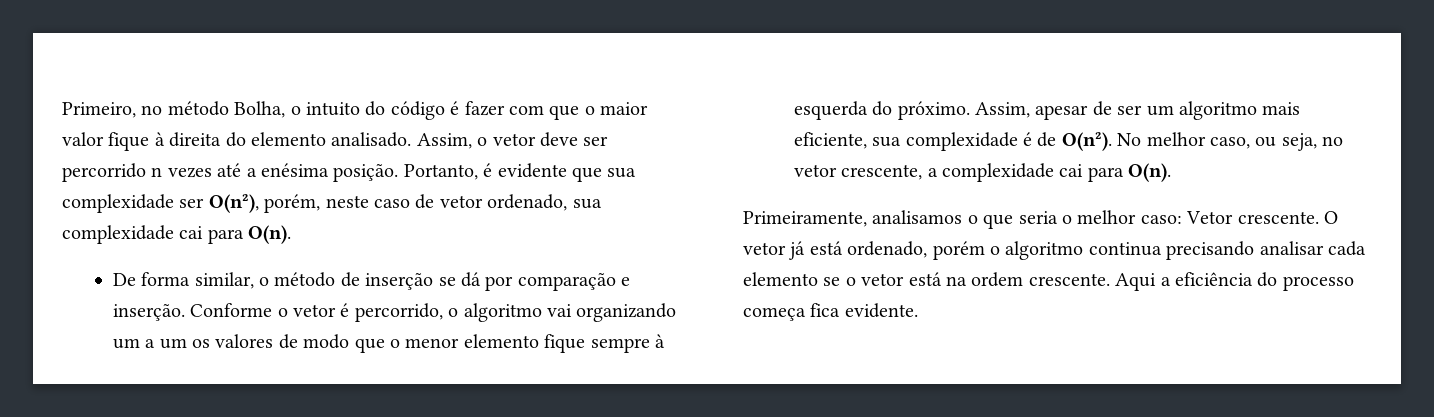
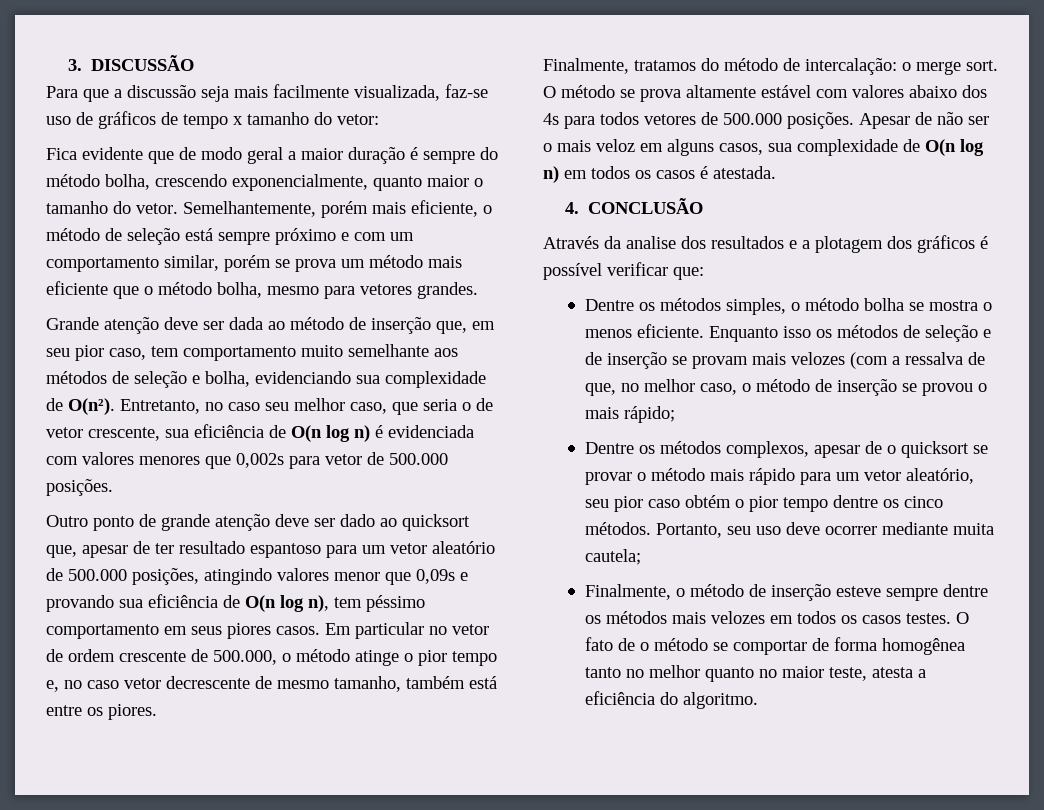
- Primeiro, no método Bolha, o intuito do código é fazer com que o maior valor fique à direita do elemento analisado. Assim, o vetor deve ser percorrido n vezes até a enésima posição. Portanto, é evidente que sua complexidade ser O(n²), porém, neste caso de vetor ordenado, sua complexidade cai para O(n).
- De forma similar, o método de inserção se dá por comparação e inserção. Conforme o vetor é percorrido, o algoritmo vai organizando um a um os valores de modo que o menor elemento fique sempre à esquerda do próximo. Assim, apesar de ser um algoritmo mais eficiente, sua complexidade é de O(n²). No melhor caso, ou seja, no vetor crescente, a complexidade cai para O(n).
- Primeiramente, analisamos o que seria o melhor caso: Vetor crescente. O vetor já está ordenado, porém o algoritmo continua precisando analisar cada elemento se o vetor está na ordem crescente. Aqui a eficiência do processo começa fica evidente.
+ 3. DISCUSSÃO
+ Para que a discussão seja mais facilmente visualizada, faz-se uso de gráficos de tempo x tamanho do vetor:
+ Fica evidente que de modo geral a maior duração é sempre do método bolha, crescendo exponencialmente, quanto maior o tamanho do vetor. Semelhantemente, porém mais eficiente, o método de seleção está sempre próximo e com um comportamento similar, porém se prova um método mais eficiente que o método bolha, mesmo para vetores grandes.
+ Grande atenção deve ser dada ao método de inserção que, em seu pior caso, tem comportamento muito semelhante aos métodos de seleção e bolha, evidenciando sua complexidade de O(n²). Entretanto, no caso seu melhor caso, que seria o de vetor crescente, sua eficiência de O(n log n) é evidenciada com valores menores que 0,002s para vetor de 500.000 posições.
+ Outro ponto de grande atenção deve ser dado ao quicksort que, apesar de ter resultado espantoso para um vetor aleatório de 500.000 posições, atingindo valores menor que 0,09s e provando sua eficiência de O(n log n), tem péssimo comportamento em seus piores casos. Em particular no vetor de ordem crescente de 500.000, o método atinge o pior tempo e, no caso vetor decrescente de mesmo tamanho, também está entre os piores.
+ Finalmente, tratamos do método de intercalação: o merge sort. O método se prova altamente estável com valores abaixo dos 4s para todos vetores de 500.000 posições. Apesar de não ser o mais veloz em alguns casos, sua complexidade de O(n log n) em todos os casos é atestada.
+ 4. CONCLUSÃO
+ Através da analise dos resultados e a plotagem dos gráficos é possível verificar que:
+ Dentre os métodos simples, o método bolha se mostra o menos eficiente. Enquanto isso os métodos de seleção e de inserção se provam mais velozes (com a ressalva de que, no melhor caso, o método de inserção se provou o mais rápido;
+ Dentre os métodos complexos, apesar de o quicksort se provar o método mais rápido para um vetor aleatório, seu pior caso obtém o pior tempo dentre os cinco métodos. Portanto, seu uso deve ocorrer mediante muita cautela;
+ Finalmente, o método de inserção esteve sempre dentre os métodos mais velozes em todos os casos testes. O fato de o método se comportar de forma homogênea tanto no melhor quanto no maior teste, atesta a eficiência do algoritmo.

